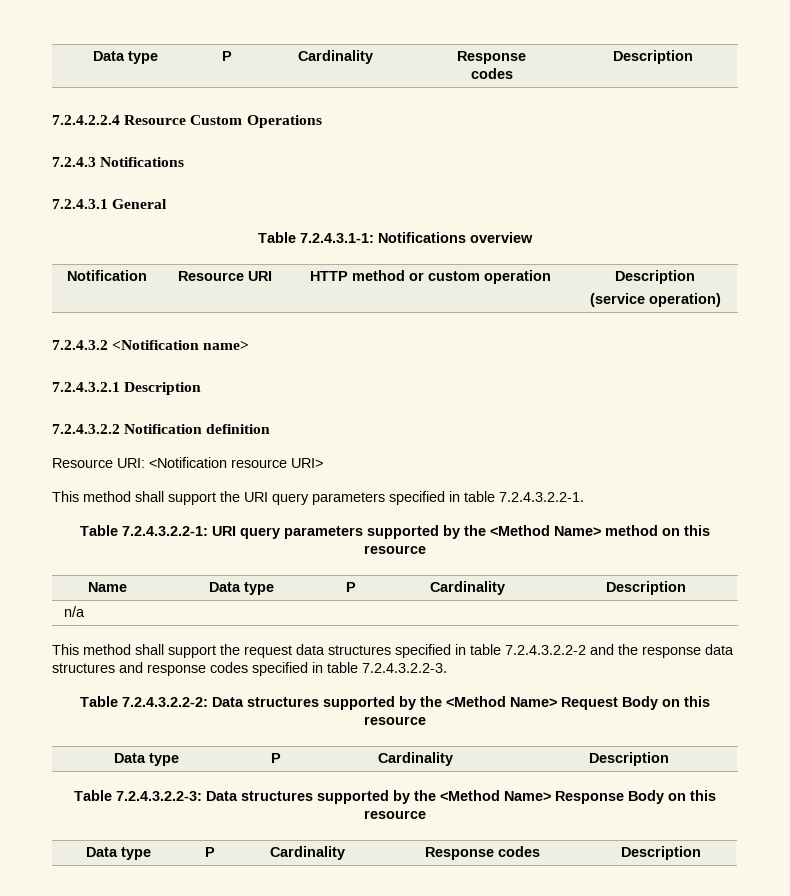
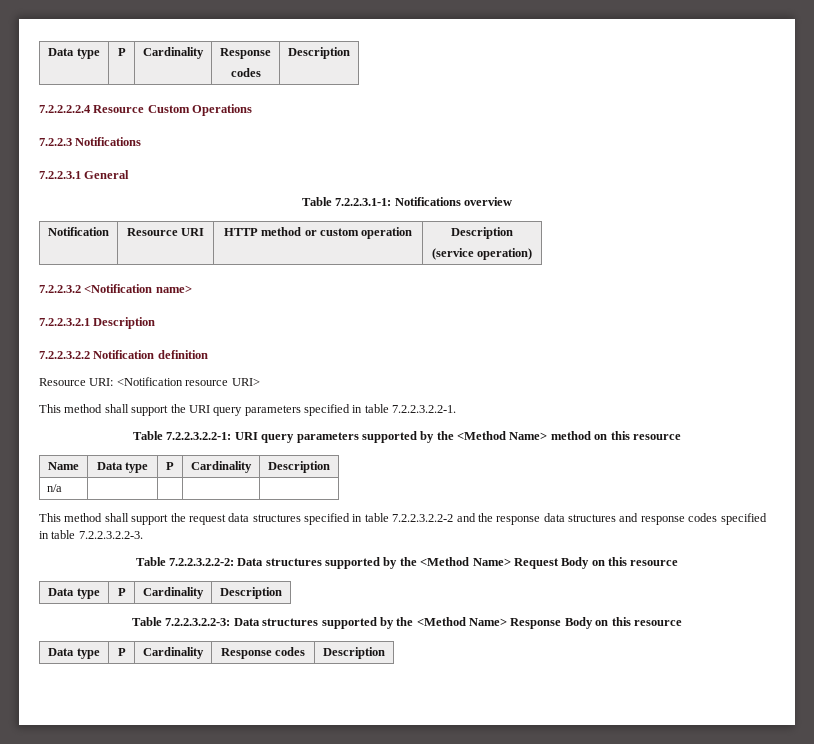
- 7.2.4.2.2.4 Resource Custom Operations
+ 7.2.2.2.2.4 Resource Custom Operations
- 7.2.4.3 Notifications
+ 7.2.2.3 Notifications
- 7.2.4.3.1 General
+ 7.2.2.3.1 General
- Table 7.2.4.3.1-1: Notifications overview
+ Table 7.2.2.3.1-1: Notifications overview
- 7.2.4.3.2 <Notification name>
+ 7.2.2.3.2 <Notification name>
- 7.2.4.3.2.1 Description
- 7.2.4.3.2.2 Notification definition
+ 7.2.2.3.2.1 Description
+ 7.2.2.3.2.2 Notification definition
- This method shall support the URI query parameters specified in table 7.2.4.3.2.2-1.
- Table 7.2.4.3.2.2-1: URI query parameters supported by the <Method Name> method on this resource
+ This method shall support the URI query parameters specified in table 7.2.2.3.2.2-1.
+ Table 7.2.2.3.2.2-1: URI query parameters supported by the <Method Name> method on this resource
- This method shall support the request data structures specified in table 7.2.4.3.2.2-2 and the response data structures and response codes specified in table 7.2.4.3.2.2-3.
- Table 7.2.4.3.2.2-2: Data structures supported by the <Method Name> Request Body on this resource
+ This method shall support the request data structures specified in table 7.2.2.3.2.2-2 and the response data structures and response codes specified in table 7.2.2.3.2.2-3.
+ Table 7.2.2.3.2.2-2: Data structures supported by the <Method Name> Request Body on this resource
- Table 7.2.4.3.2.2-3: Data structures supported by the <Method Name> Response Body on this resource
+ Table 7.2.2.3.2.2-3: Data structures supported by the <Method Name> Response Body on this resource

